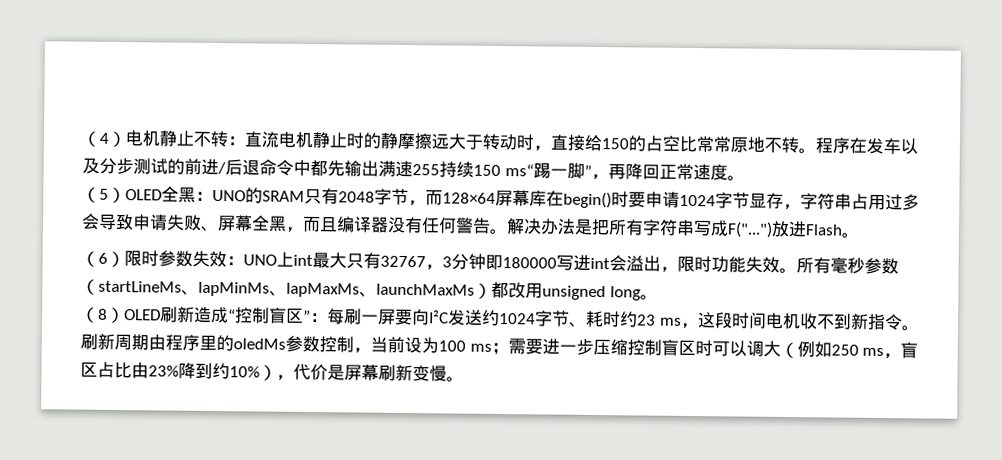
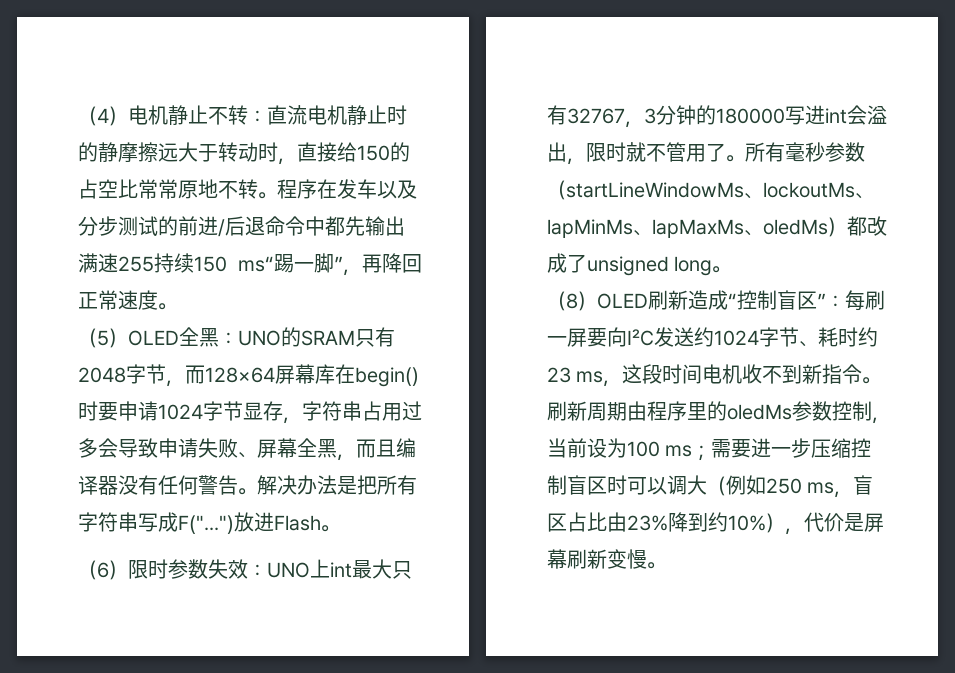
- （6）限时参数失效：UNO上int最大只有32767，3分钟即180000写进int会溢出，限时功能失效。
+ （6）限时参数失效：UNO上int最大只有32767，3分钟的180000写进int会溢出，限时就不管用了。
- 所有毫秒参数（startLineMs、lapMinMs、lapMaxMs、launchMaxMs）都改用unsigned long。
+ 所有毫秒参数（startLineWindowMs、lockoutMs、lapMinMs、lapMaxMs、oledMs）都改成了unsigned long。

